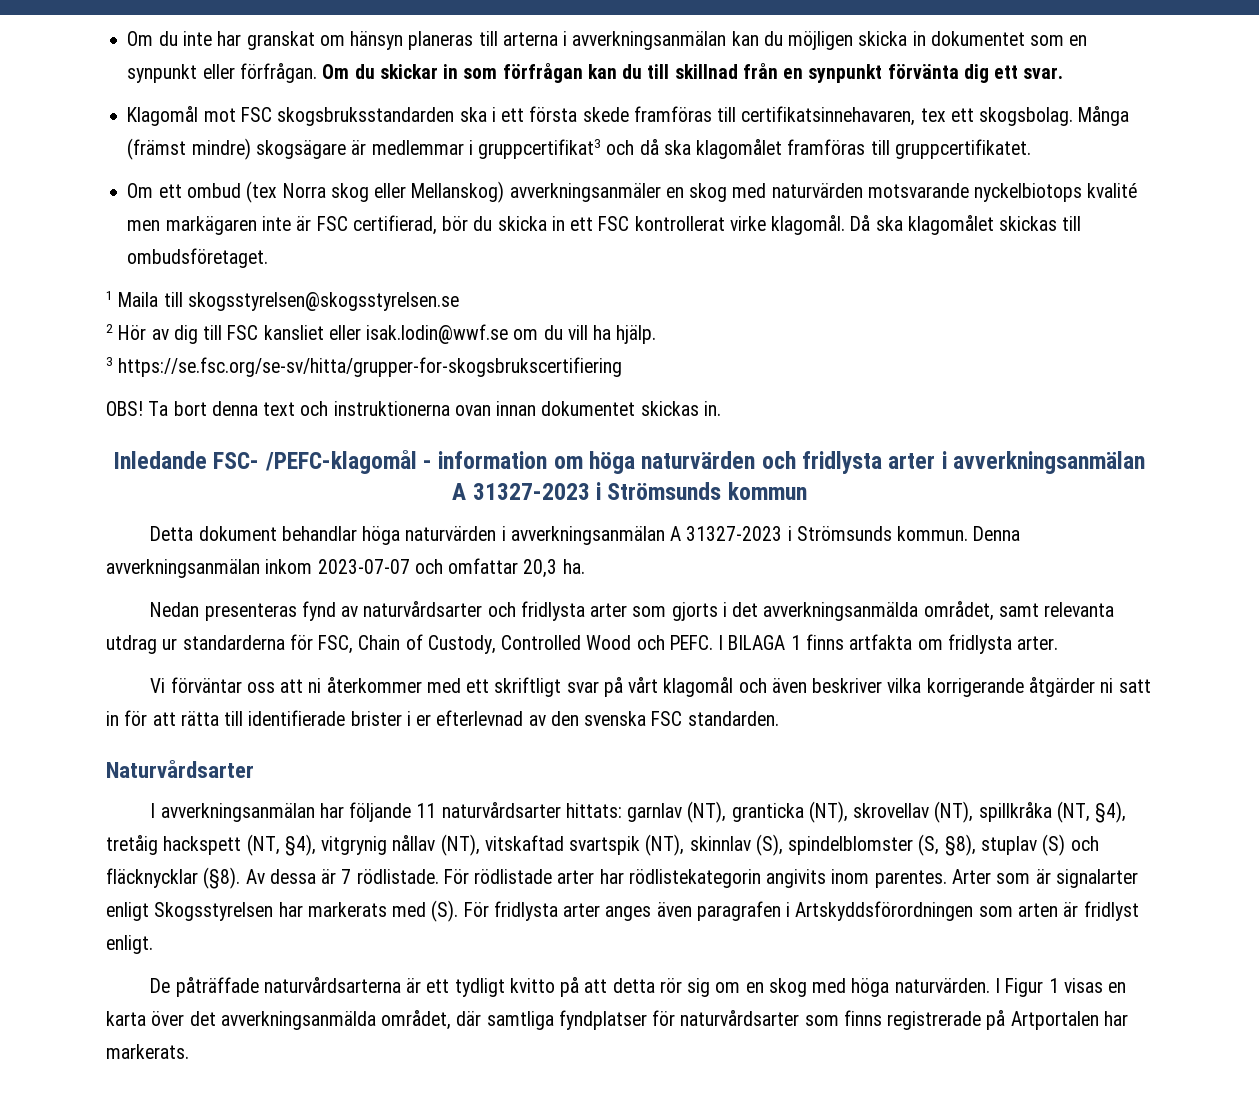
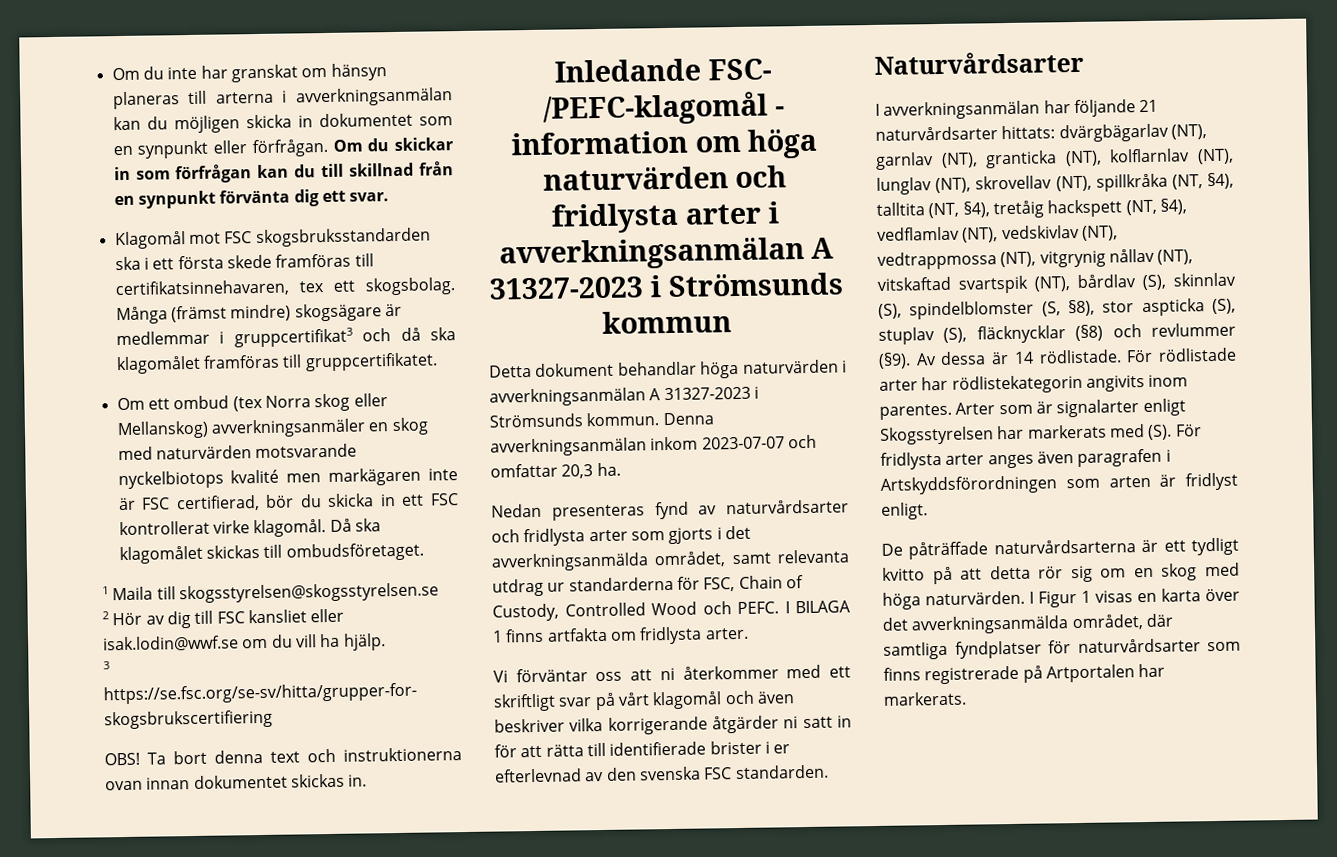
- I avverkningsanmälan har följande 11 naturvårdsarter hittats: garnlav (NT), granticka (NT), skrovellav (NT), spillkråka (NT, §4), tretåig hackspett (NT, §4), vitgrynig nållav (NT), vitskaftad svartspik (NT), skinnlav (S), spindelblomster (S, §8), stuplav (S) och fläcknycklar (§8).
+ I avverkningsanmälan har följande 21 naturvårdsarter hittats: dvärgbägarlav (NT), garnlav (NT), granticka (NT), kolflarnlav (NT), lunglav (NT), skrovellav (NT), spillkråka (NT, §4), talltita (NT, §4), tretåig hackspett (NT, §4), vedflamlav (NT), vedskivlav (NT), vedtrappmossa (NT), vitgrynig nållav (NT), vitskaftad svartspik (NT), bårdlav (S), skinnlav (S), spindelblomster (S, §8), stor aspticka (S), stuplav (S), fläcknycklar (§8) och revlummer (§9).
- Av dessa är 7 rödlistade.
+ Av dessa är 14 rödlistade.

